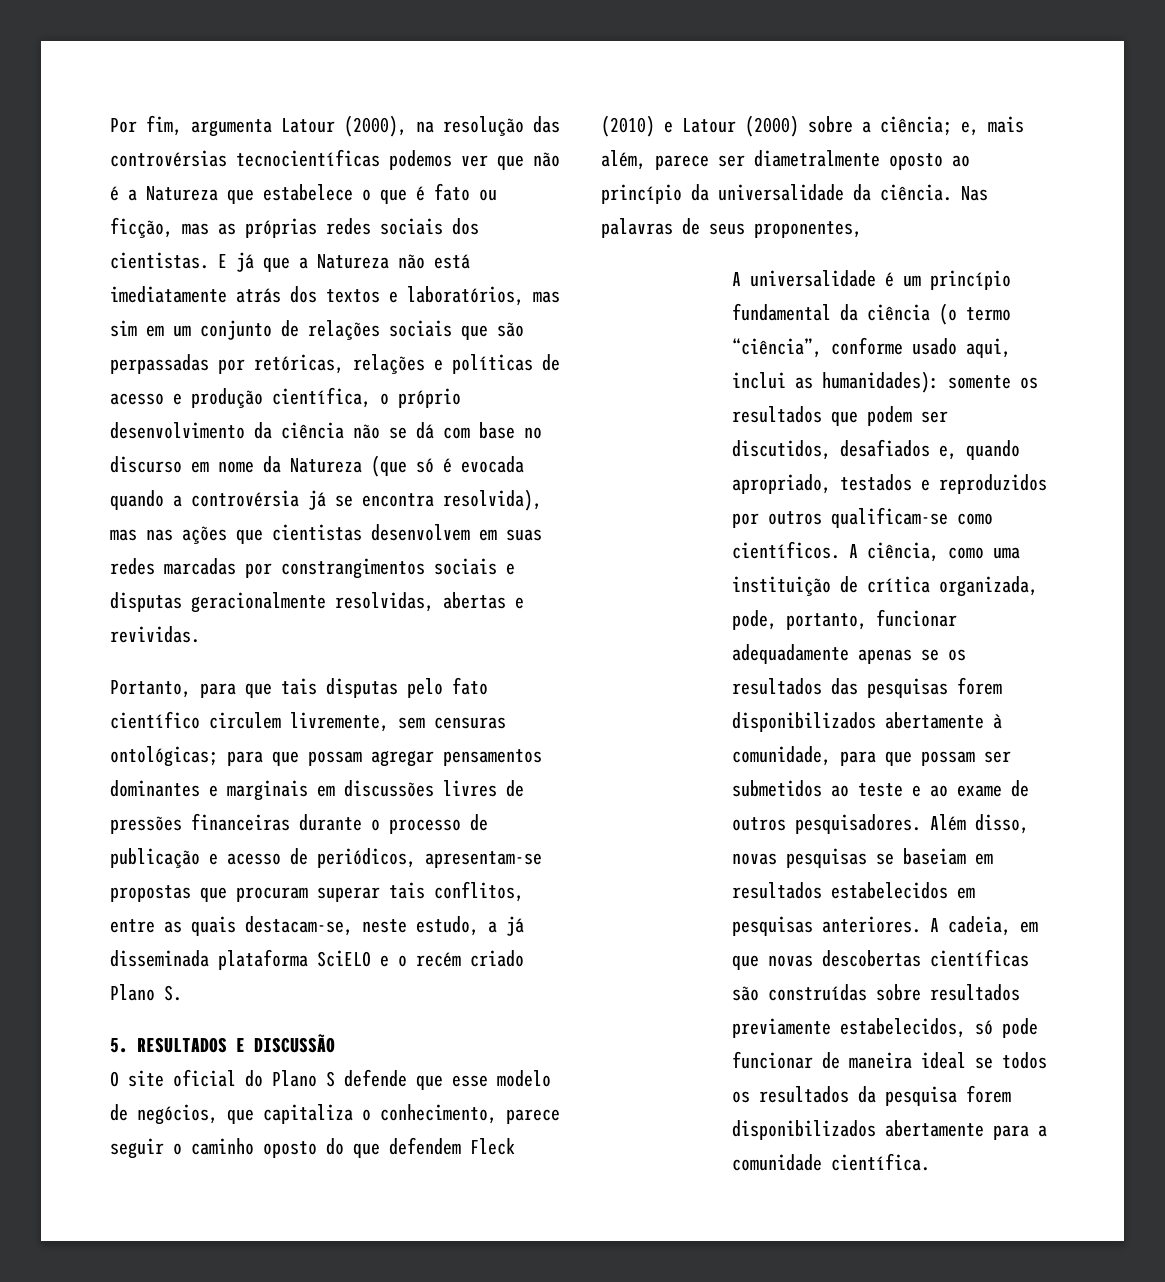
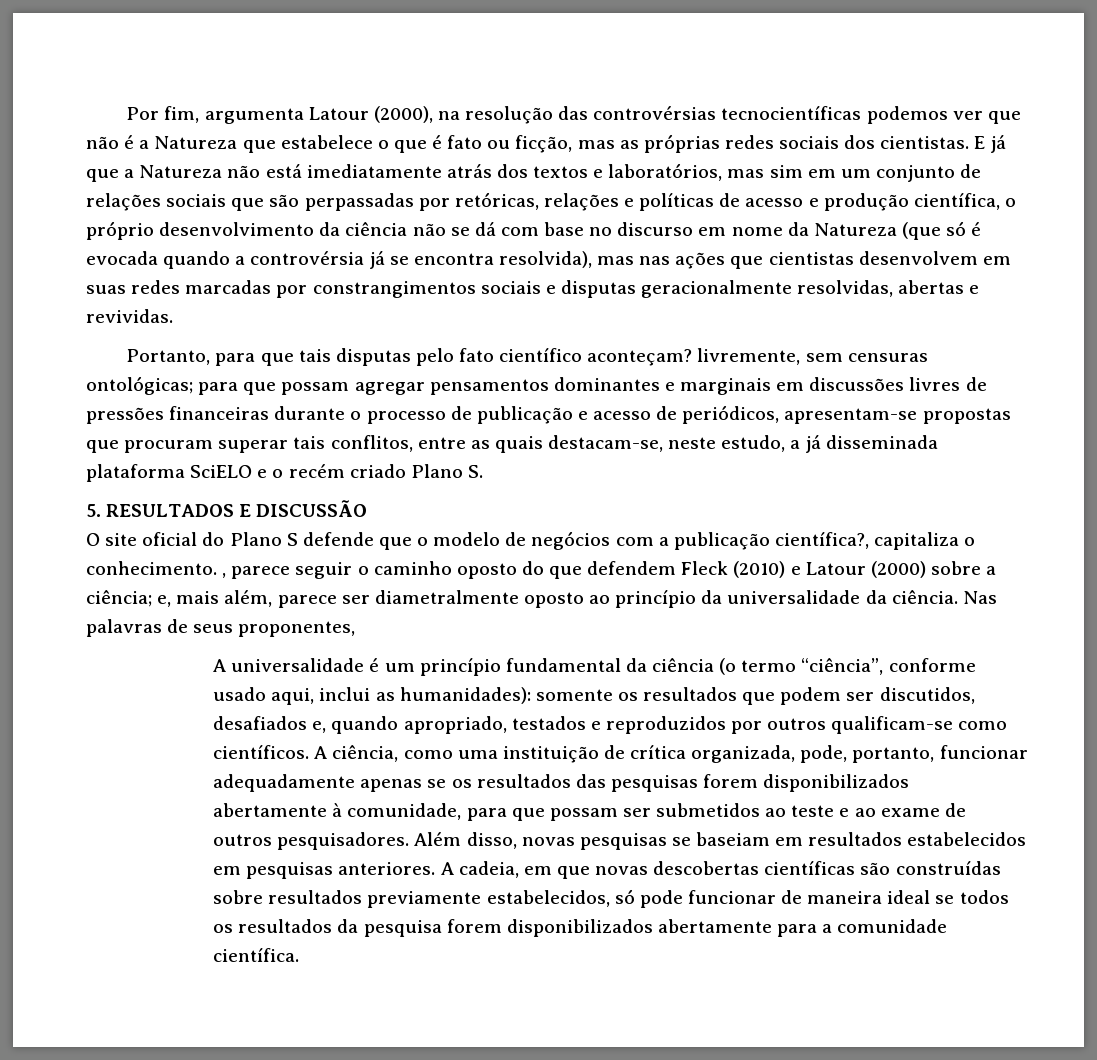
- Portanto, para que tais disputas pelo fato científico circulem livremente, sem censuras ontológicas; para que possam agregar pensamentos dominantes e marginais em discussões livres de pressões financeiras durante o processo de publicação e acesso de periódicos, apresentam-se propostas que procuram superar tais conflitos, entre as quais destacam-se, neste estudo, a já disseminada plataforma SciELO e o recém criado Plano S.
+ Portanto, para que tais disputas pelo fato científico aconteçam? livremente, sem censuras ontológicas; para que possam agregar pensamentos dominantes e marginais em discussões livres de pressões financeiras durante o processo de publicação e acesso de periódicos, apresentam-se propostas que procuram superar tais conflitos, entre as quais destacam-se, neste estudo, a já disseminada plataforma SciELO e o recém criado Plano S.
- O site oficial do Plano S defende que esse modelo de negócios, que capitaliza o conhecimento, parece seguir o caminho oposto do que defendem Fleck (2010) e Latour (2000) sobre a ciência; e, mais além, parece ser diametralmente oposto ao princípio da universalidade da ciência.
+ O site oficial do Plano S defende que o modelo de negócios com a publicação científica?, capitaliza o conhecimento. , parece seguir o caminho oposto do que defendem Fleck (2010) e Latour (2000) sobre a ciência; e, mais além, parece ser diametralmente oposto ao princípio da universalidade da ciência.

